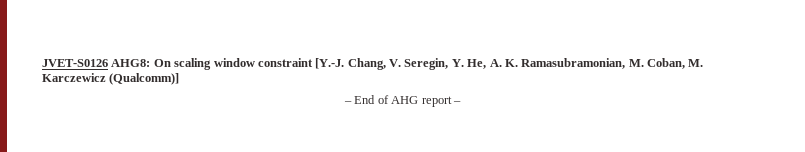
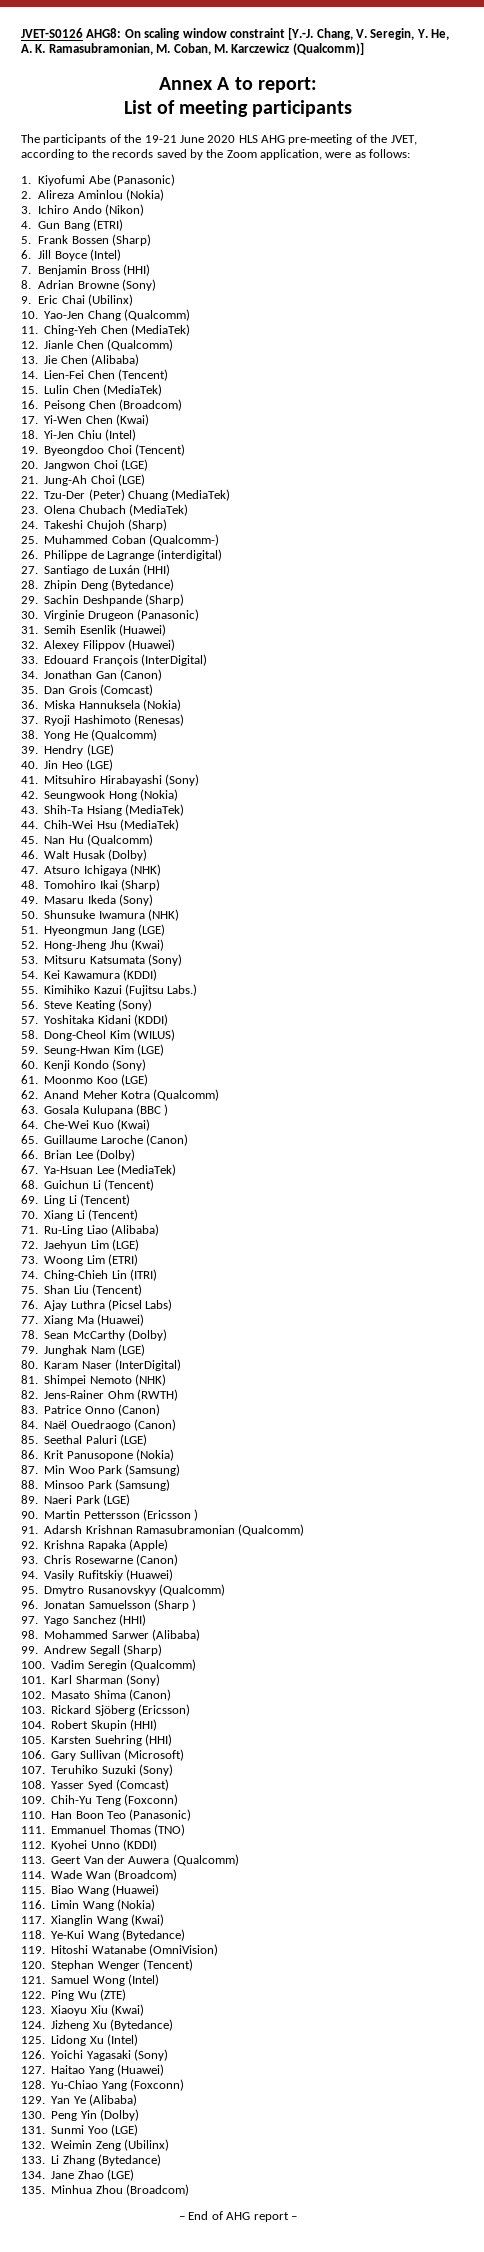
+ Annex A to report:
+ List of meeting participants
+ The participants of the 19-21 June 2020 HLS AHG pre-meeting of the JVET, according to the records saved by the Zoom application, were as follows:
+ 1. Kiyofumi Abe (Panasonic)
+ 2. Alireza Aminlou (Nokia)
+ 3. Ichiro Ando (Nikon)
+ 4. Gun Bang (ETRI)
+ 5. Frank Bossen (Sharp)
+ 6. Jill Boyce (Intel)
+ 7. Benjamin Bross (HHI)
+ 8. Adrian Browne (Sony)
+ 9. Eric Chai (Ubilinx)
+ 10. Yao-Jen Chang (Qualcomm)
+ 11. Ching-Yeh Chen (MediaTek)
+ 12. Jianle Chen (Qualcomm)
+ 13. Jie Chen (Alibaba)
+ 14. Lien-Fei Chen (Tencent)
+ 15. Lulin Chen (MediaTek)
+ 16. Peisong Chen (Broadcom)
+ 17. Yi-Wen Chen (Kwai)
+ 18. Yi-Jen Chiu (Intel)
+ 19. Byeongdoo Choi (Tencent)
+ 20. Jangwon Choi (LGE)
+ 21. Jung-Ah Choi (LGE)
+ 22. Tzu-Der (Peter) Chuang (MediaTek)
+ 23. Olena Chubach (MediaTek)
+ 24. Takeshi Chujoh (Sharp)
+ 25. Muhammed Coban (Qualcomm-)
+ 26. Philippe de Lagrange (interdigital)
+ 27. Santiago de Luxán (HHI)
+ 28. Zhipin Deng (Bytedance)
+ 29. Sachin Deshpande (Sharp)
+ 30. Virginie Drugeon (Panasonic)
+ 31. Semih Esenlik (Huawei)
+ 32. Alexey Filippov (Huawei)
+ 33. Edouard François (InterDigital)
+ 34. Jonathan Gan (Canon)
+ 35. Dan Grois (Comcast)
+ 36. Miska Hannuksela (Nokia)
+ 37. Ryoji Hashimoto (Renesas)
+ 38. Yong He (Qualcomm)
+ 39. Hendry (LGE)
+ 40. Jin Heo (LGE)
+ 41. Mitsuhiro Hirabayashi (Sony)
+ 42. Seungwook Hong (Nokia)
+ 43. Shih-Ta Hsiang (MediaTek)
+ 44. Chih-Wei Hsu (MediaTek)
+ 45. Nan Hu (Qualcomm)
+ 46. Walt Husak (Dolby)
+ 47. Atsuro Ichigaya (NHK)
+ 48. Tomohiro Ikai (Sharp)
+ 49. Masaru Ikeda (Sony)
+ 50. Shunsuke Iwamura (NHK)
+ 51. Hyeongmun Jang (LGE)
+ 52. Hong-Jheng Jhu (Kwai)
+ 53. Mitsuru Katsumata (Sony)
+ 54. Kei Kawamura (KDDI)
+ 55. Kimihiko Kazui (Fujitsu Labs.)
+ 56. Steve Keating (Sony)
+ 57. Yoshitaka Kidani (KDDI)
+ 58. Dong-Cheol Kim (WILUS)
+ 59. Seung-Hwan Kim (LGE)
+ 60. Kenji Kondo (Sony)
+ 61. Moonmo Koo (LGE)
+ 62. Anand Meher Kotra (Qualcomm)
+ 63. Gosala Kulupana (BBC )
+ 64. Che-Wei Kuo (Kwai)
+ 65. Guillaume Laroche (Canon)
+ 66. Brian Lee (Dolby)
+ 67. Ya-Hsuan Lee (MediaTek)
+ 68. Guichun Li (Tencent)
+ 69. Ling Li (Tencent)
+ 70. Xiang Li (Tencent)
+ 71. Ru-Ling Liao (Alibaba)
+ 72. Jaehyun Lim (LGE)
+ 73. Woong Lim (ETRI)
+ 74. Ching-Chieh Lin (ITRI)
+ 75. Shan Liu (Tencent)
+ 76. Ajay Luthra (Picsel Labs)
+ 77. Xiang Ma (Huawei)
+ 78. Sean McCarthy (Dolby)
+ 79. Junghak Nam (LGE)
+ 80. Karam Naser (InterDigital)
+ 81. Shimpei Nemoto (NHK)
+ 82. Jens-Rainer Ohm (RWTH)
+ 83. Patrice Onno (Canon)
+ 84. Naël Ouedraogo (Canon)
+ 85. Seethal Paluri (LGE)
+ 86. Krit Panusopone (Nokia)
+ 87. Min Woo Park (Samsung)
+ 88. Minsoo Park (Samsung)
+ 89. Naeri Park (LGE)
+ 90. Martin Pettersson (Ericsson )
+ 91. Adarsh Krishnan Ramasubramonian (Qualcomm)
+ 92. Krishna Rapaka (Apple)
+ 93. Chris Rosewarne (Canon)
+ 94. Vasily Rufitskiy (Huawei)
+ 95. Dmytro Rusanovskyy (Qualcomm)
+ 96. Jonatan Samuelsson (Sharp )
+ 97. Yago Sanchez (HHI)
+ 98. Mohammed Sarwer (Alibaba)
+ 99. Andrew Segall (Sharp)
+ 100. Vadim Seregin (Qualcomm)
+ 101. Karl Sharman (Sony)
+ 102. Masato Shima (Canon)
+ 103. Rickard Sjöberg (Ericsson)
+ 104. Robert Skupin (HHI)
+ 105. Karsten Suehring (HHI)
+ 106. Gary Sullivan (Microsoft)
+ 107. Teruhiko Suzuki (Sony)
+ 108. Yasser Syed (Comcast)
+ 109. Chih-Yu Teng (Foxconn)
+ 110. Han Boon Teo (Panasonic)
+ 111. Emmanuel Thomas (TNO)
+ 112. Kyohei Unno (KDDI)
+ 113. Geert Van der Auwera (Qualcomm)
+ 114. Wade Wan (Broadcom)
+ 115. Biao Wang (Huawei)
+ 116. Limin Wang (Nokia)
+ 117. Xianglin Wang (Kwai)
+ 118. Ye-Kui Wang (Bytedance)
+ 119. Hitoshi Watanabe (OmniVision)
+ 120. Stephan Wenger (Tencent)
+ 121. Samuel Wong (Intel)
+ 122. Ping Wu (ZTE)
+ 123. Xiaoyu Xiu (Kwai)
+ 124. Jizheng Xu (Bytedance)
+ 125. Lidong Xu (Intel)
+ 126. Yoichi Yagasaki (Sony)
+ 127. Haitao Yang (Huawei)
+ 128. Yu-Chiao Yang (Foxconn)
+ 129. Yan Ye (Alibaba)
+ 130. Peng Yin (Dolby)
+ 131. Sunmi Yoo (LGE)
+ 132. Weimin Zeng (Ubilinx)
+ 133. Li Zhang (Bytedance)
+ 134. Jane Zhao (LGE)
+ 135. Minhua Zhou (Broadcom)

